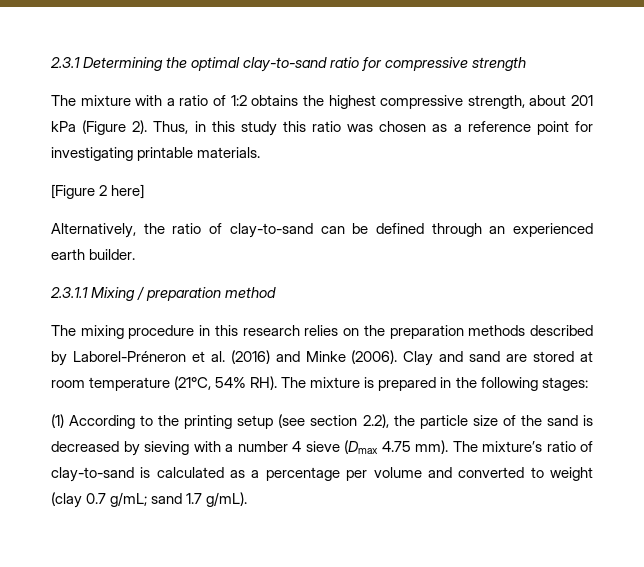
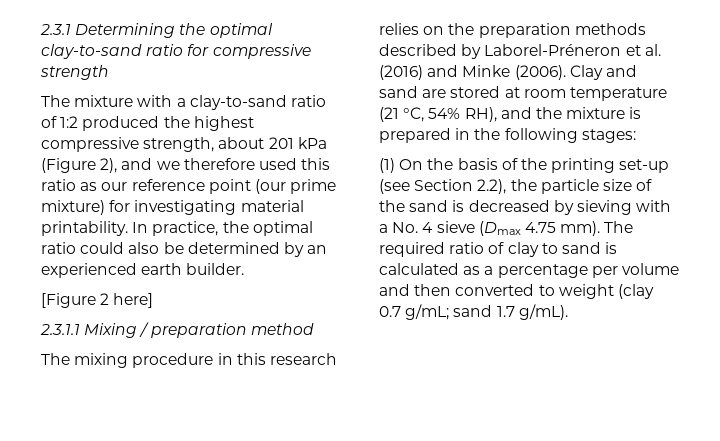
- The mixture with a ratio of 1:2 obtains the highest compressive strength, about 201 kPa (Figure 2). Thus, in this study this ratio was chosen as a reference point for investigating printable materials.
+ The mixture with a clay-to-sand ratio of 1:2 produced the highest compressive strength, about 201 kPa (Figure 2), and we therefore used this ratio as our reference point (our prime mixture) for investigating material printability. In practice, the optimal ratio could also be determined by an experienced earth builder.
  [Figure 2 here]
- Alternatively, the ratio of clay-to-sand can be defined through an experienced earth builder.
- Clay and sand are stored at room temperature (21°C, 54% RH). The mixture is prepared in the following stages:
+ Clay and sand are stored at room temperature (21 °C, 54% RH), and the mixture is prepared in the following stages:
- (1) According to the printing setup (see section 2.2), the particle size of the sand is decreased by sieving with a number 4 sieve (Dmax 4.75 mm).
+ (1) On the basis of the printing set-up (see Section 2.2), the particle size of the sand is decreased by sieving with a No. 4 sieve (Dmax 4.75 mm).
- The mixture’s ratio of clay-to-sand is calculated as a percentage per volume and converted to weight (clay 0.7 g/mL; sand 1.7 g/mL).
+ The required ratio of clay to sand is calculated as a percentage per volume and then converted to weight (clay 0.7 g/mL; sand 1.7 g/mL).

